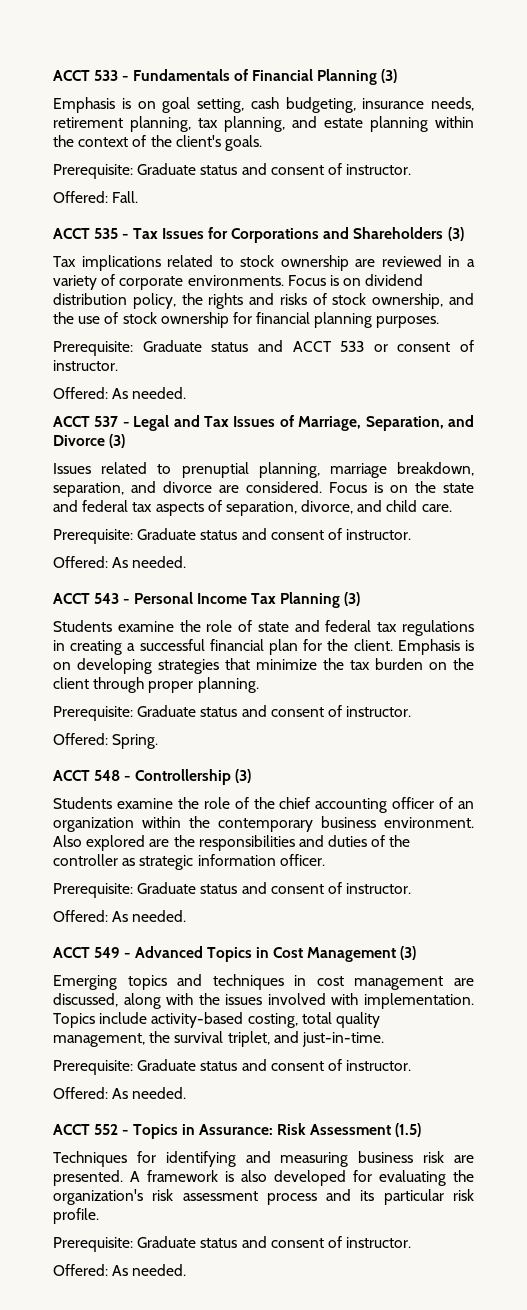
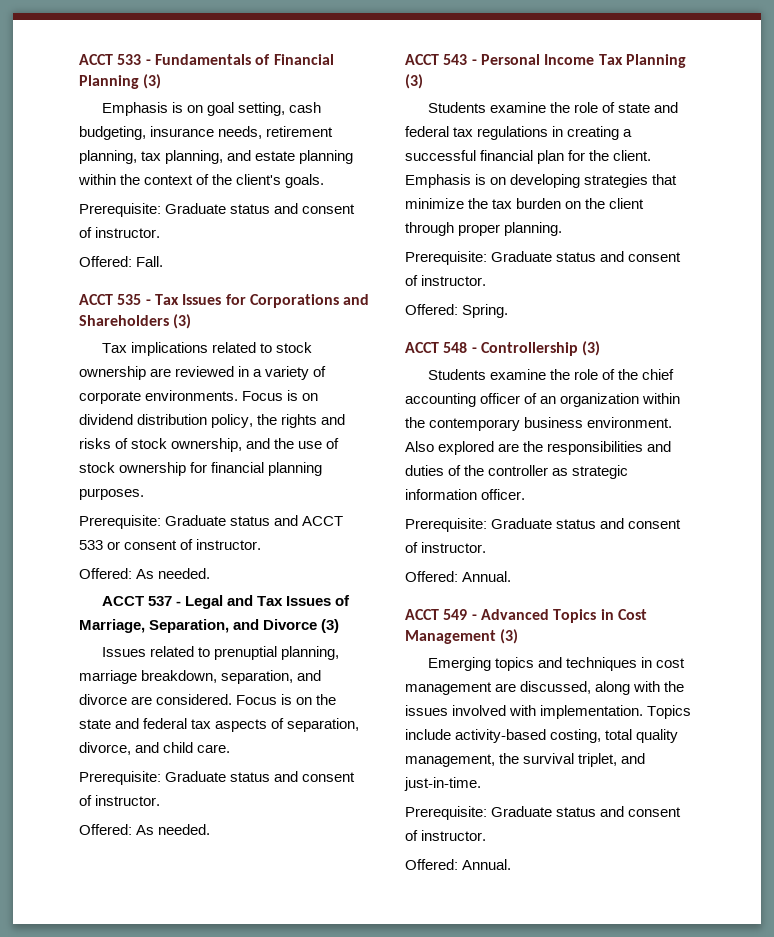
  Also explored are the responsibilities and duties of the controller as strategic information officer.
  Prerequisite: Graduate status and consent of instructor.
- Offered: As needed.
+ Offered: Annual.
  Topics include activity-based costing, total quality management, the survival triplet, and just-in-time.
  Prerequisite: Graduate status and consent of instructor.
- Offered: As needed.
- ACCT 552 - Topics in Assurance: Risk Assessment (1.5)
- Techniques for identifying and measuring business risk are presented. A framework is also developed for evaluating the organization's risk assessment process and its particular risk profile.
- Prerequisite: Graduate status and consent of instructor.
- Offered: As needed.
+ Offered: Annual.

